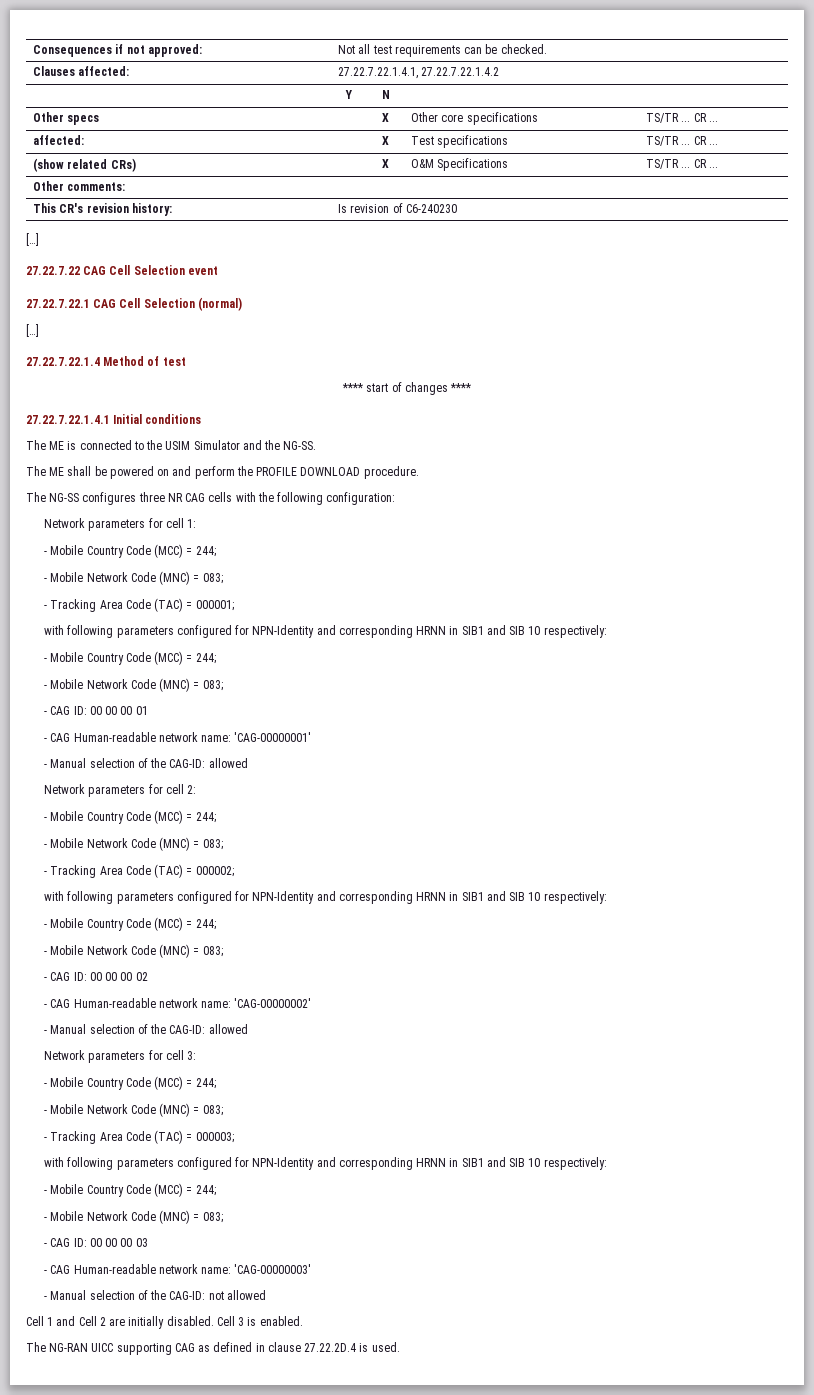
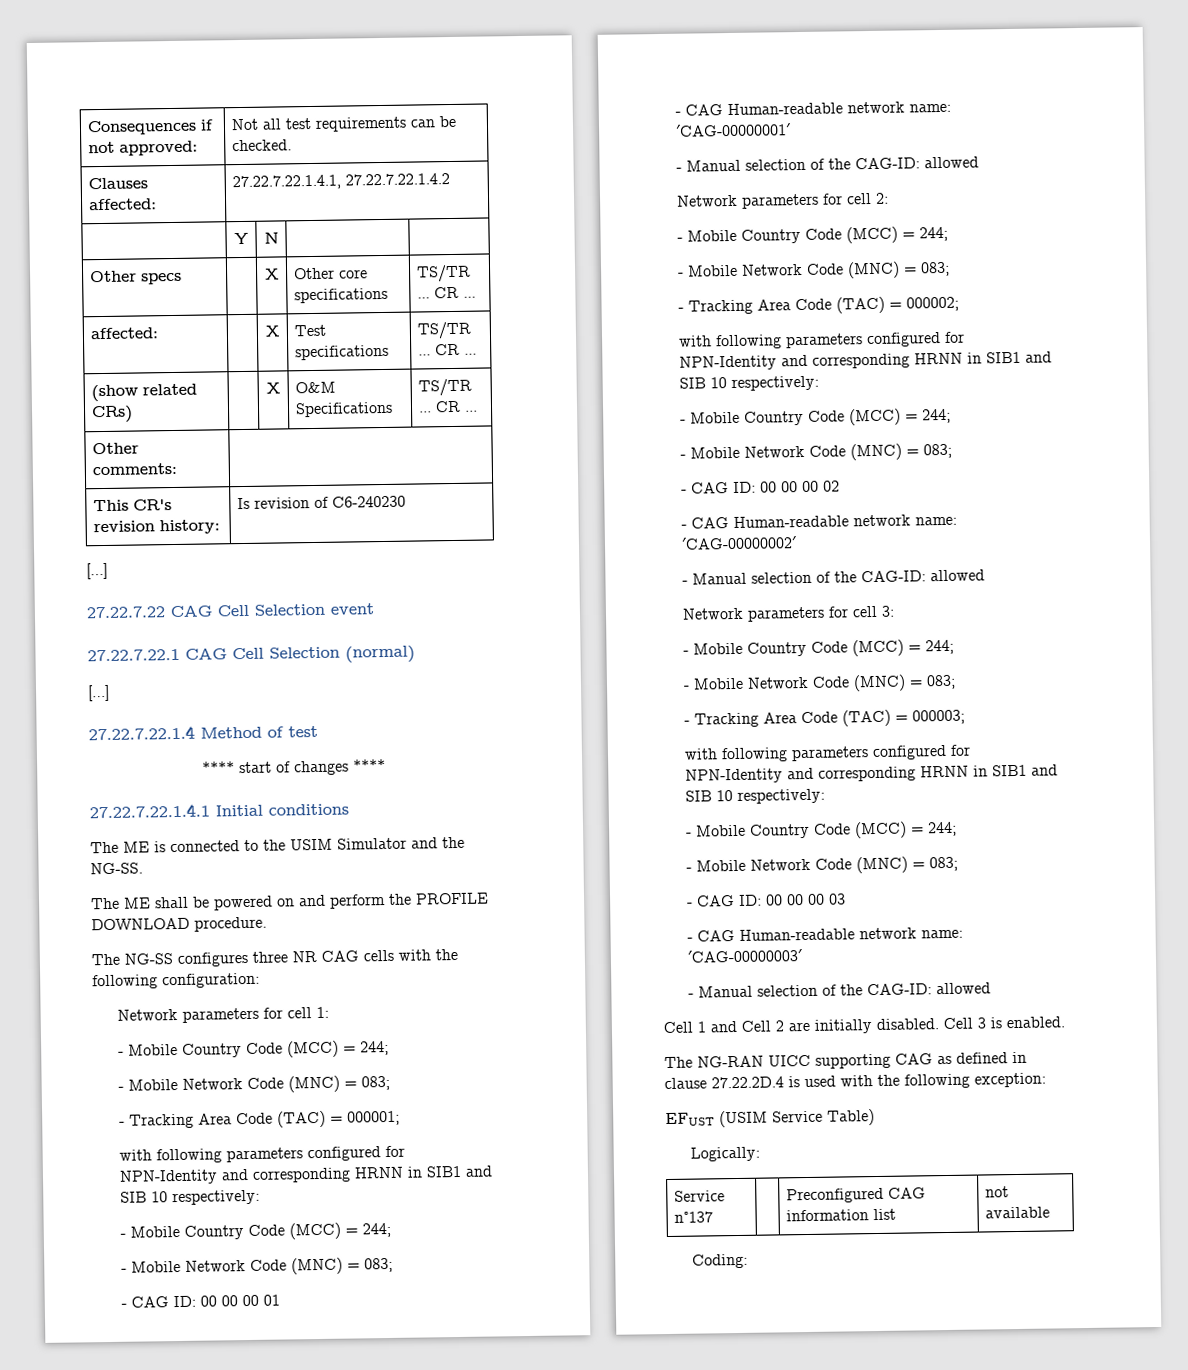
  - CAG Human-readable network name: ′CAG-00000003′
- - Manual selection of the CAG-ID: not allowed
+ - Manual selection of the CAG-ID: allowed
- The NG-RAN UICC supporting CAG as defined in clause 27.22.2D.4 is used.
+ The NG-RAN UICC supporting CAG as defined in clause 27.22.2D.4 is used with the following exception:
+ EFUST (USIM Service Table)
+ Logically:
+ Service n°137 | | Preconfigured CAG information list | not available
+ Coding:

